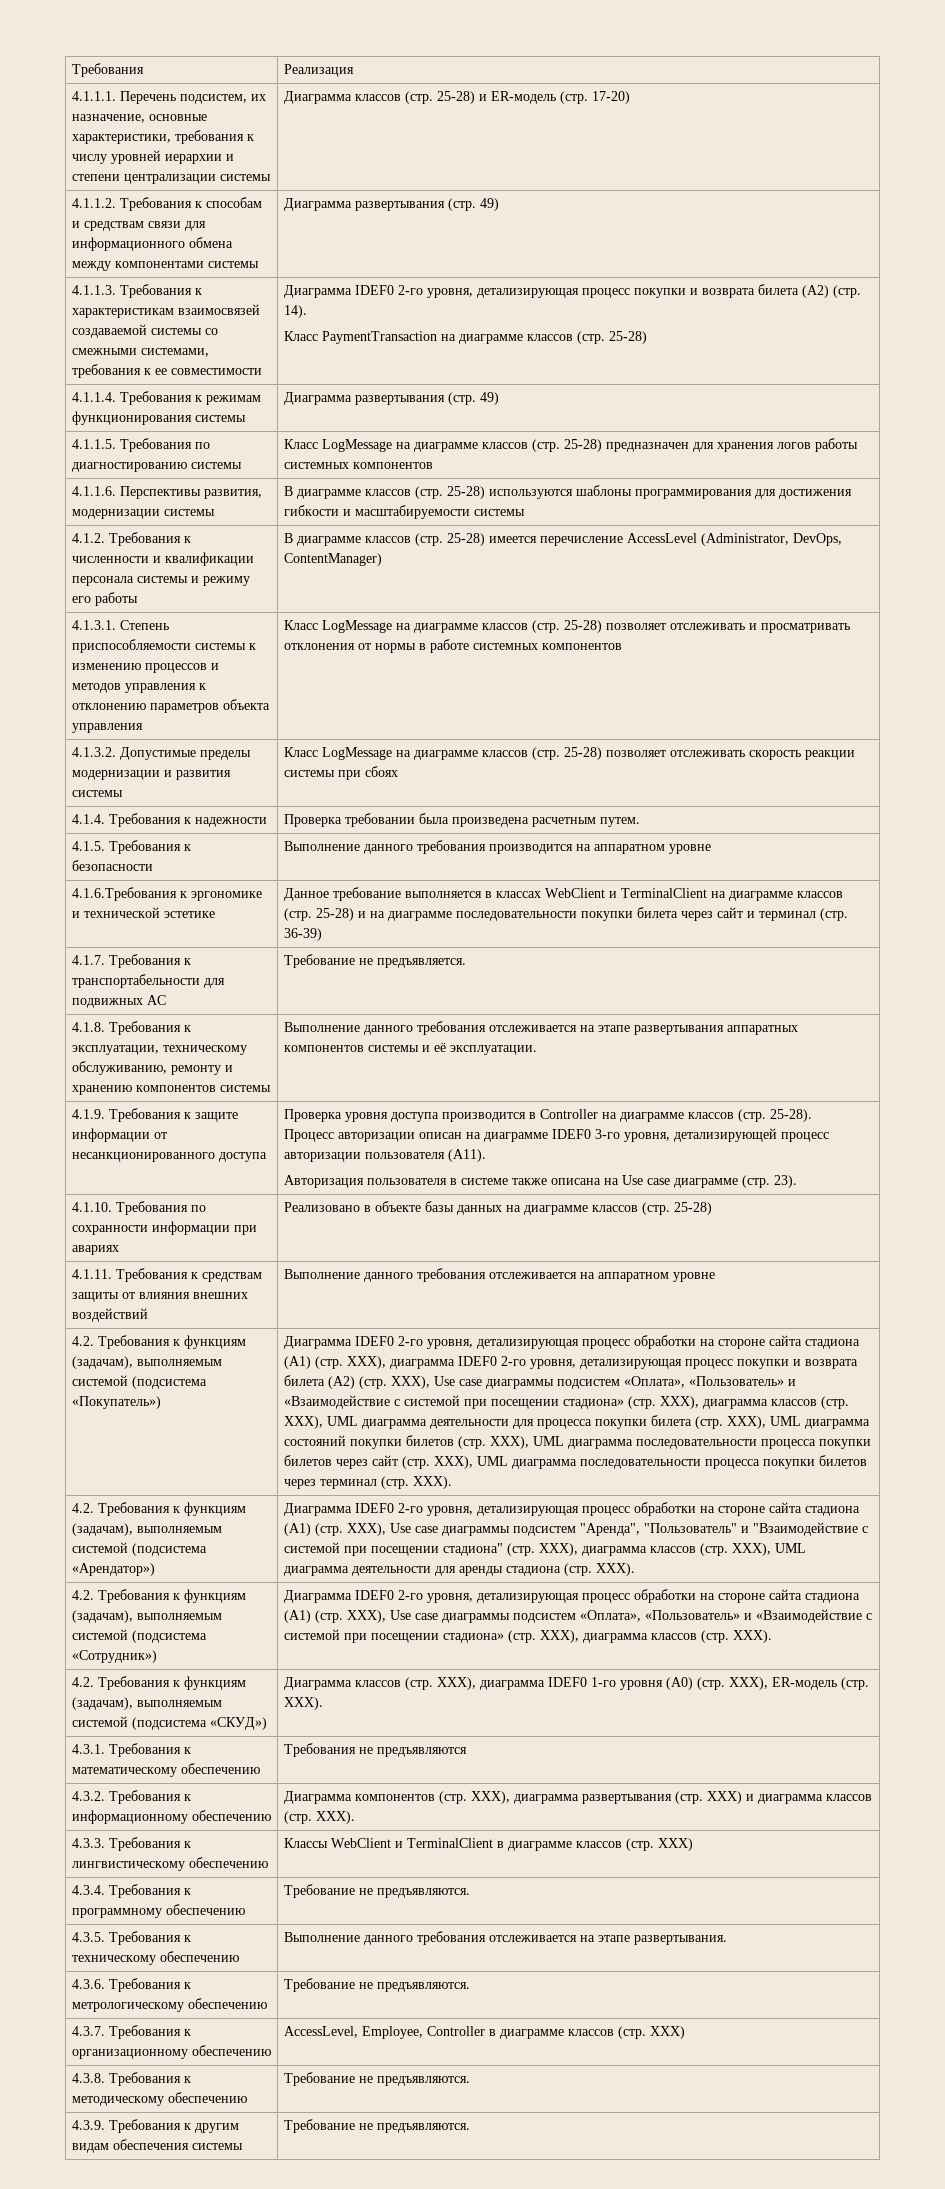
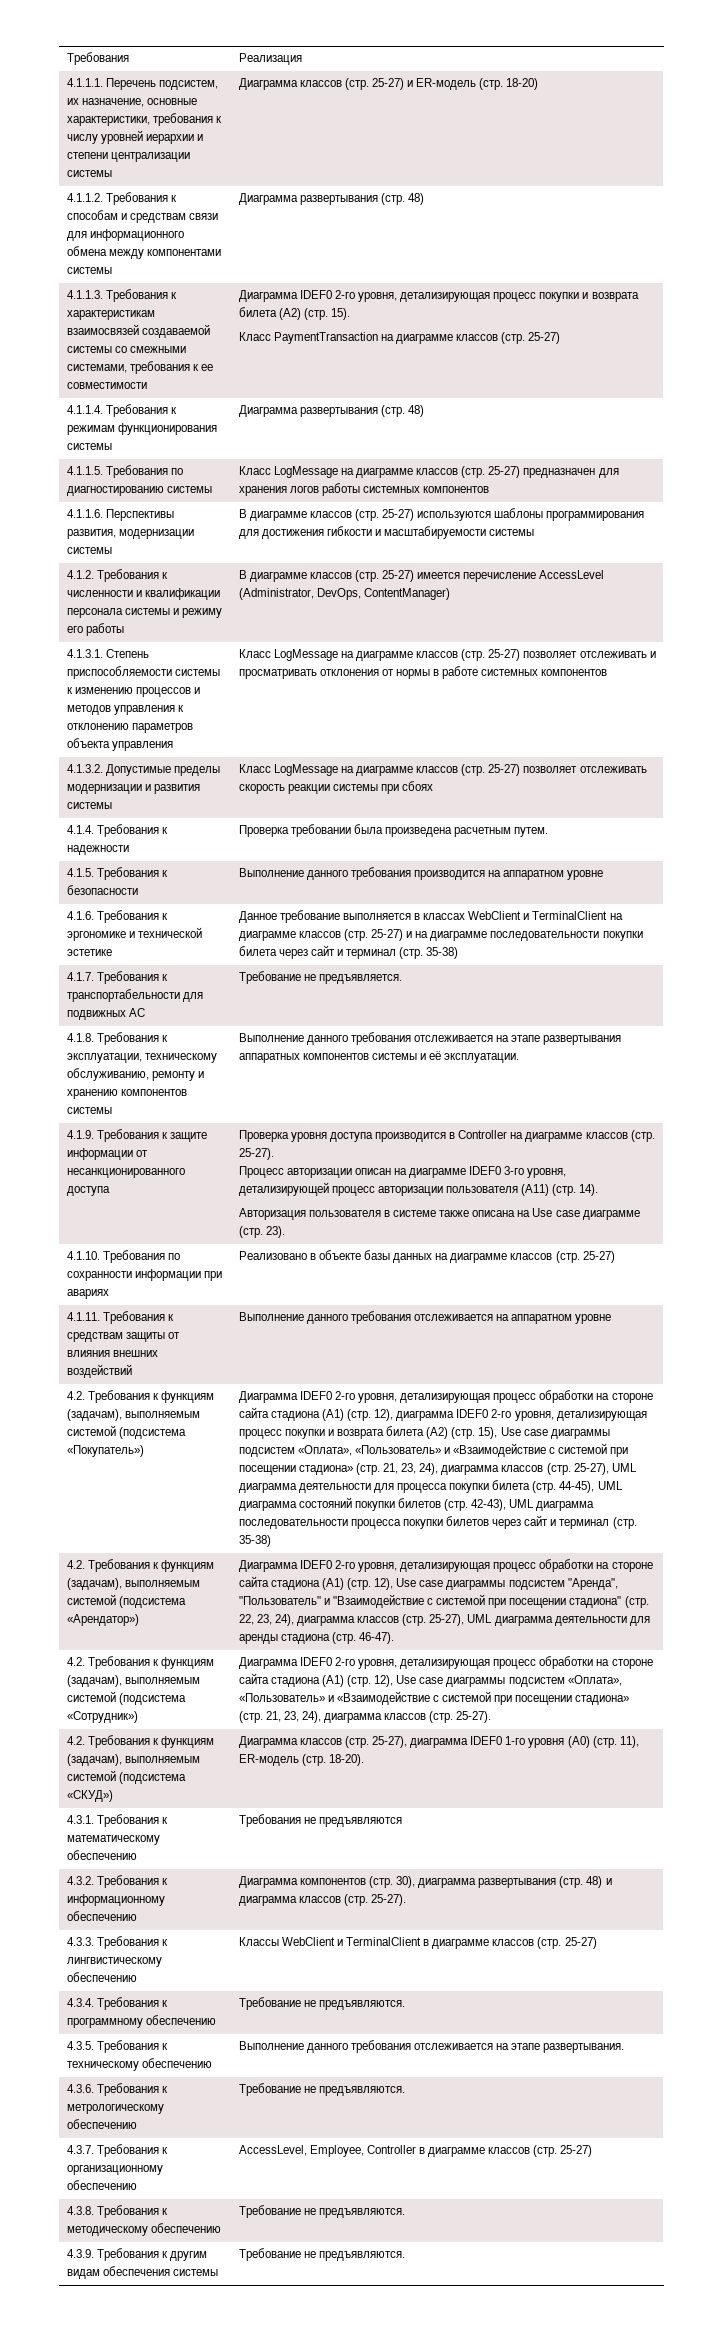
- 4.1.1.1. Перечень подсистем, их назначение, основные характеристики, требования к числу уровней иерархии и степени централизации системы | Диаграмма классов (стр. 25-28) и ER-модель (стр. 17-20)
+ 4.1.1.1. Перечень подсистем, их назначение, основные характеристики, требования к числу уровней иерархии и степени централизации системы | Диаграмма классов (стр. 25-27) и ER-модель (стр. 18-20)
- 4.1.1.2. Требования к способам и средствам связи для информационного обмена между компонентами системы | Диаграмма развертывания (стр. 49)
+ 4.1.1.2. Требования к способам и средствам связи для информационного обмена между компонентами системы | Диаграмма развертывания (стр. 48)
- 4.1.1.3. Требования к характеристикам взаимосвязей создаваемой системы со смежными системами, требования к ее совместимости | Диаграмма IDEF0 2-го уровня, детализирующая процесс покупки и возврата билета (A2) (стр. 14).
- Класс PaymentTransaction на диаграмме классов (стр. 25-28)
+ 4.1.1.3. Требования к характеристикам взаимосвязей создаваемой системы со смежными системами, требования к ее совместимости | Диаграмма IDEF0 2-го уровня, детализирующая процесс покупки и возврата билета (A2) (стр. 15).
+ Класс PaymentTransaction на диаграмме классов (стр. 25-27)
- 4.1.1.4. Требования к режимам функционирования системы | Диаграмма развертывания (стр. 49)
+ 4.1.1.4. Требования к режимам функционирования системы | Диаграмма развертывания (стр. 48)
- 4.1.1.5. Требования по диагностированию системы | Класс LogMessage на диаграмме классов (стр. 25-28) предназначен для хранения логов работы системных компонентов
+ 4.1.1.5. Требования по диагностированию системы | Класс LogMessage на диаграмме классов (стр. 25-27) предназначен для хранения логов работы системных компонентов
- 4.1.1.6. Перспективы развития, модернизации системы | В диаграмме классов (стр. 25-28) используются шаблоны программирования для достижения гибкости и масштабируемости системы
+ 4.1.1.6. Перспективы развития, модернизации системы | В диаграмме классов (стр. 25-27) используются шаблоны программирования для достижения гибкости и масштабируемости системы
- 4.1.2. Требования к численности и квалификации персонала системы и режиму его работы | В диаграмме классов (стр. 25-28) имеется перечисление AccessLevel (Administrator, DevOps, ContentManager)
+ 4.1.2. Требования к численности и квалификации персонала системы и режиму его работы | В диаграмме классов (стр. 25-27) имеется перечисление AccessLevel (Administrator, DevOps, ContentManager)
- 4.1.3.1. Степень приспособляемости системы к изменению процессов и методов управления к отклонению параметров объекта управления | Класс LogMessage на диаграмме классов (стр. 25-28) позволяет отслеживать и просматривать отклонения от нормы в работе системных компонентов
+ 4.1.3.1. Степень приспособляемости системы к изменению процессов и методов управления к отклонению параметров объекта управления | Класс LogMessage на диаграмме классов (стр. 25-27) позволяет отслеживать и просматривать отклонения от нормы в работе системных компонентов
- 4.1.3.2. Допустимые пределы модернизации и развития системы | Класс LogMessage на диаграмме классов (стр. 25-28) позволяет отслеживать скорость реакции системы при сбоях
+ 4.1.3.2. Допустимые пределы модернизации и развития системы | Класс LogMessage на диаграмме классов (стр. 25-27) позволяет отслеживать скорость реакции системы при сбоях
- 4.1.6.Требования к эргономике и технической эстетике | Данное требование выполняется в классах WebClient и TerminalClient на диаграмме классов (стр. 25-28) и на диаграмме последовательности покупки билета через сайт и терминал (стр. 36-39)
+ 4.1.6. Требования к эргономике и технической эстетике | Данное требование выполняется в классах WebClient и TerminalClient на диаграмме классов (стр. 25-27) и на диаграмме последовательности покупки билета через сайт и терминал (стр. 35-38)
- Проверка уровня доступа производится в Controller на диаграмме классов (стр. 25-28).
+ Проверка уровня доступа производится в Controller на диаграмме классов (стр. 25-27).
- Процесс авторизации описан на диаграмме IDEF0 3-го уровня, детализирующей процесс авторизации пользователя (A11).
+ Процесс авторизации описан на диаграмме IDEF0 3-го уровня, детализирующей процесс авторизации пользователя (A11) (стр. 14).
- 4.1.10. Требования по сохранности информации при авариях | Реализовано в объекте базы данных на диаграмме классов (стр. 25-28)
+ 4.1.10. Требования по сохранности информации при авариях | Реализовано в объекте базы данных на диаграмме классов (стр. 25-27)
- Диаграмма IDEF0 2-го уровня, детализирующая процесс обработки на стороне сайта стадиона (A1) (стр. XXX), диаграмма IDEF0 2-го уровня, детализирующая процесс покупки и возврата билета (A2) (стр. XXX), Use case диаграммы подсистем «Оплата», «Пользователь» и «Взаимодействие с системой при посещении стадиона» (стр. XXX), диаграмма классов (стр. XXX), UML диаграмма деятельности для процесса покупки билета (стр. XXX), UML диаграмма состояний покупки билетов (стр. XXX), UML диаграмма последовательности процесса покупки билетов через сайт (стр. ХХХ), UML диаграмма последовательности процесса покупки билетов через терминал (стр. ХХХ).
+ Диаграмма IDEF0 2-го уровня, детализирующая процесс обработки на стороне сайта стадиона (A1) (стр. 12), диаграмма IDEF0 2-го уровня, детализирующая процесс покупки и возврата билета (A2) (стр. 15), Use case диаграммы подсистем «Оплата», «Пользователь» и «Взаимодействие с системой при посещении стадиона» (стр. 21, 23, 24), диаграмма классов (стр. 25-27), UML диаграмма деятельности для процесса покупки билета (стр. 44-45), UML диаграмма состояний покупки билетов (стр. 42-43), UML диаграмма последовательности процесса покупки билетов через сайт и терминал (стр. 35-38)
- Диаграмма IDEF0 2-го уровня, детализирующая процесс обработки на стороне сайта стадиона (A1) (стр. XXX), Use case диаграммы подсистем "Аренда", "Пользователь" и "Взаимодействие с системой при посещении стадиона" (стр. ХХХ), диаграмма классов (стр. XXX), UML диаграмма деятельности для аренды стадиона (стр. ХХХ).
+ Диаграмма IDEF0 2-го уровня, детализирующая процесс обработки на стороне сайта стадиона (A1) (стр. 12), Use case диаграммы подсистем "Аренда", "Пользователь" и "Взаимодействие с системой при посещении стадиона" (стр. 22, 23, 24), диаграмма классов (стр. 25-27), UML диаграмма деятельности для аренды стадиона (стр. 46-47).
- Диаграмма IDEF0 2-го уровня, детализирующая процесс обработки на стороне сайта стадиона (A1) (стр. XXX), Use case диаграммы подсистем «Оплата», «Пользователь» и «Взаимодействие с системой при посещении стадиона» (стр. XXX), диаграмма классов (стр. XXX).
+ Диаграмма IDEF0 2-го уровня, детализирующая процесс обработки на стороне сайта стадиона (A1) (стр. 12), Use case диаграммы подсистем «Оплата», «Пользователь» и «Взаимодействие с системой при посещении стадиона» (стр. 21, 23, 24), диаграмма классов (стр. 25-27).
- 4.2. Требования к функциям (задачам), выполняемым системой (подсистема «СКУД») | Диаграмма классов (стр. ХХХ), диаграмма IDEF0 1-го уровня (A0) (стр. ХХХ), ER-модель (стр. ХХХ).
+ 4.2. Требования к функциям (задачам), выполняемым системой (подсистема «СКУД») | Диаграмма классов (стр. 25-27), диаграмма IDEF0 1-го уровня (A0) (стр. 11), ER-модель (стр. 18-20).
- 4.3.2. Требования к информационному обеспечению | Диаграмма компонентов (стр. ХХХ), диаграмма развертывания (стр. ХХХ) и диаграмма классов (стр. ХХХ).
+ 4.3.2. Требования к информационному обеспечению | Диаграмма компонентов (стр. 30), диаграмма развертывания (стр. 48) и диаграмма классов (стр. 25-27).
- 4.3.3. Требования к лингвистическому обеспечению | Классы WebClient и TerminalClient в диаграмме классов (стр. ХХХ)
+ 4.3.3. Требования к лингвистическому обеспечению | Классы WebClient и TerminalClient в диаграмме классов (стр. 25-27)
- 4.3.7. Требования к организационному обеспечению | AccessLevel, Employee, Controller в диаграмме классов (стр. ХХХ)
+ 4.3.7. Требования к организационному обеспечению | AccessLevel, Employee, Controller в диаграмме классов (стр. 25-27)

